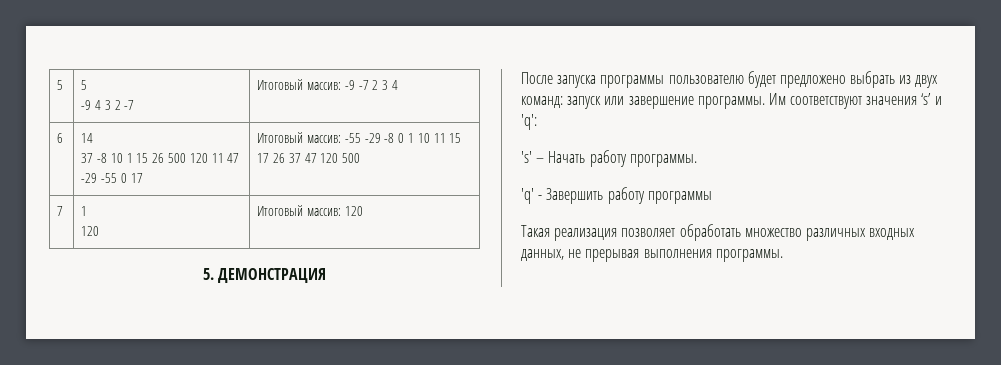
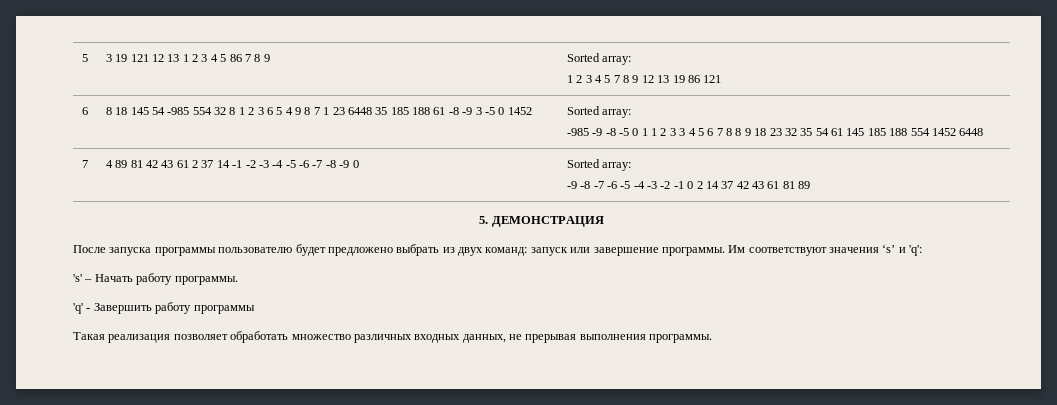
- 5 | 5
- -9 4 3 2 -7 | Итоговый массив: -9 -7 2 3 4
- 6 | 14
- 37 -8 10 1 15 26 500 120 11 47 -29 -55 0 17 | Итоговый массив: -55 -29 -8 0 1 10 11 15 17 26 37 47 120 500
- 7 | 1
- 120 | Итоговый массив: 120
+ 5 | 3 19 121 12 13 1 2 3 4 5 86 7 8 9 | Sorted array:
+ 1 2 3 4 5 7 8 9 12 13 19 86 121
+ 6 | 8 18 145 54 -985 554 32 8 1 2 3 6 5 4 9 8 7 1 23 6448 35 185 188 61 -8 -9 3 -5 0 1452 | Sorted array:
+ -985 -9 -8 -5 0 1 1 2 3 3 4 5 6 7 8 8 9 18 23 32 35 54 61 145 185 188 554 1452 6448
+ 7 | 4 89 81 42 43 61 2 37 14 -1 -2 -3 -4 -5 -6 -7 -8 -9 0 | Sorted array:
+ -9 -8 -7 -6 -5 -4 -3 -2 -1 0 2 14 37 42 43 61 81 89

